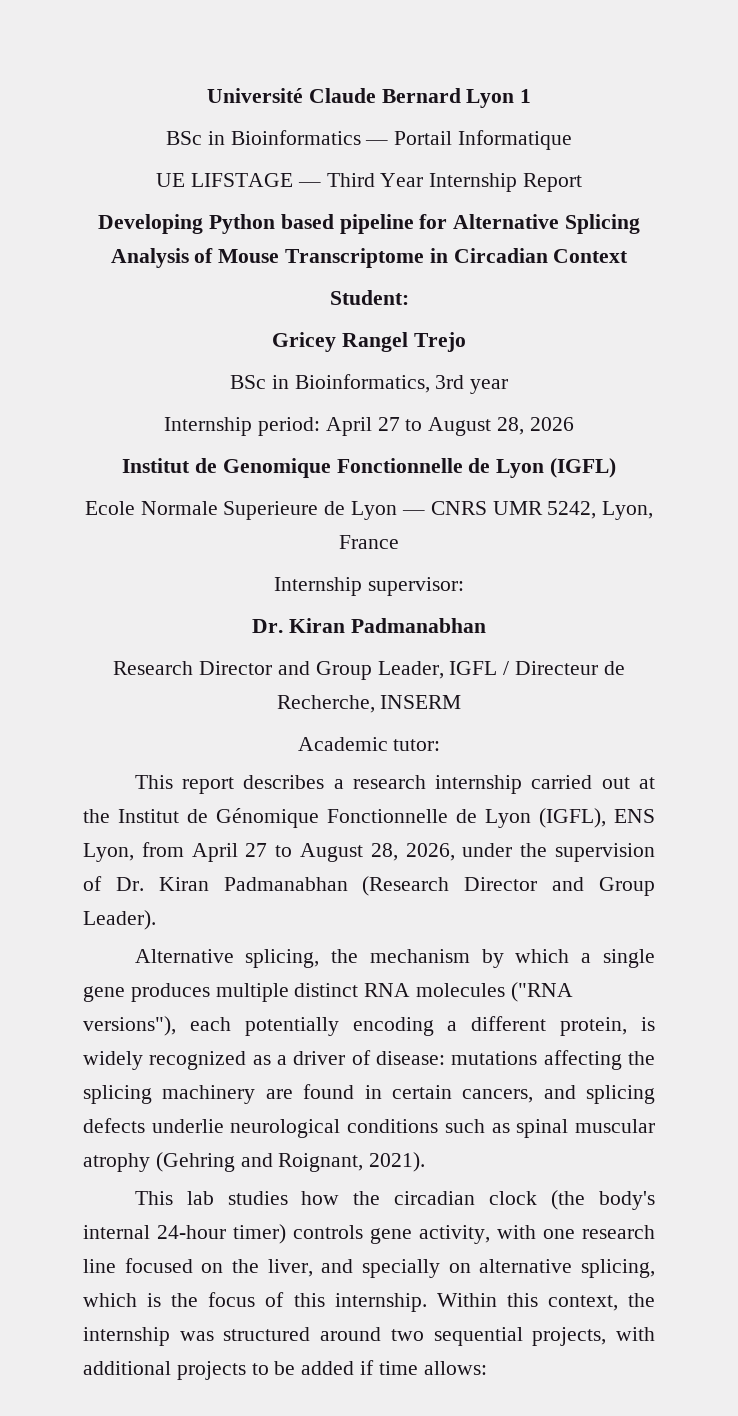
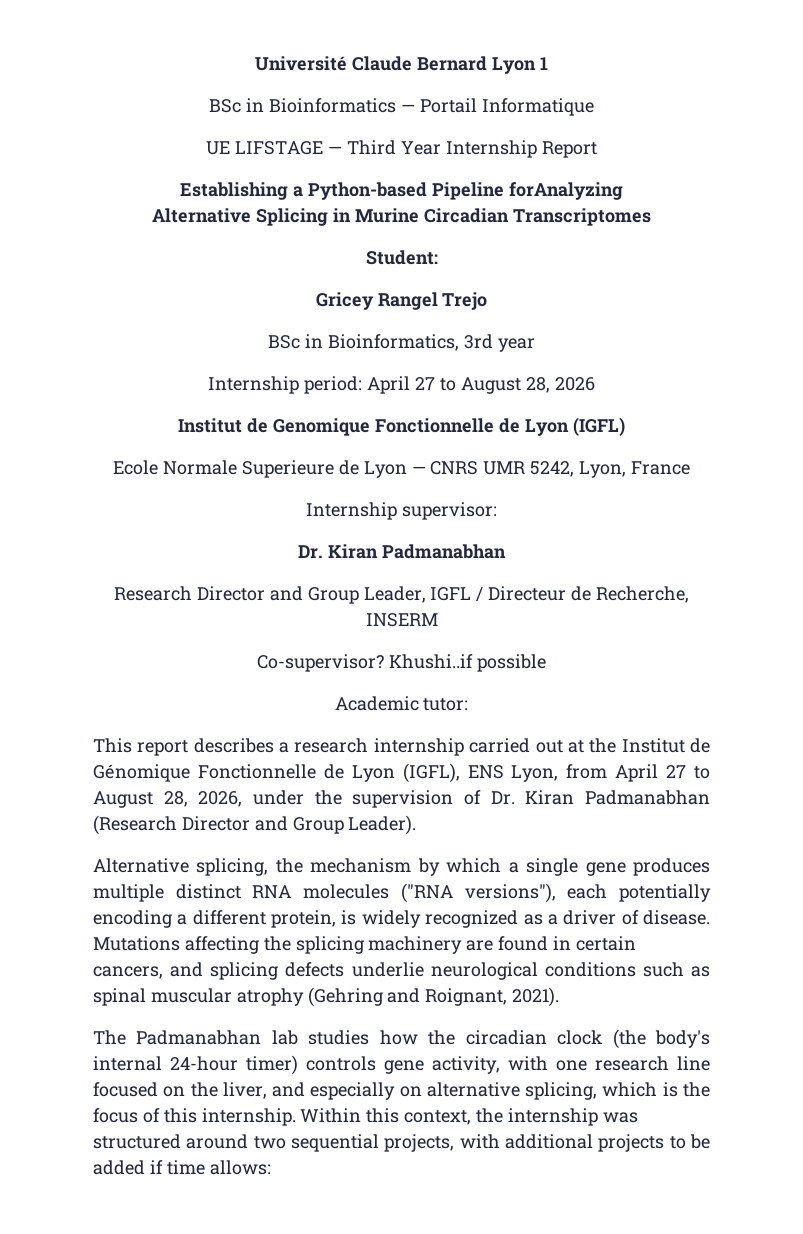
- Developing Python based pipeline for Alternative Splicing Analysis of Mouse Transcriptome in Circadian Context
+ Establishing a Python-based Pipeline forAnalyzing
+ Alternative Splicing in Murine Circadian Transcriptomes
+ Co-supervisor? Khushi..if possible
- Alternative splicing, the mechanism by which a single gene produces multiple distinct RNA molecules ("RNA versions"), each potentially encoding a different protein, is widely recognized as a driver of disease: mutations affecting the splicing machinery are found in certain cancers, and splicing defects underlie neurological conditions such as spinal muscular atrophy (Gehring and Roignant, 2021).
+ Alternative splicing, the mechanism by which a single gene produces multiple distinct RNA molecules ("RNA versions"), each potentially encoding a different protein, is widely recognized as a driver of disease. Mutations affecting the splicing machinery are found in certain cancers, and splicing defects underlie neurological conditions such as spinal muscular atrophy (Gehring and Roignant, 2021).
- This lab studies how the circadian clock (the body's internal 24-hour timer) controls gene activity, with one research line focused on the liver, and specially on alternative splicing, which is the focus of this internship.
+ The Padmanabhan lab studies how the circadian clock (the body's internal 24-hour timer) controls gene activity, with one research line focused on the liver, and especially on alternative splicing, which is the focus of this internship.

